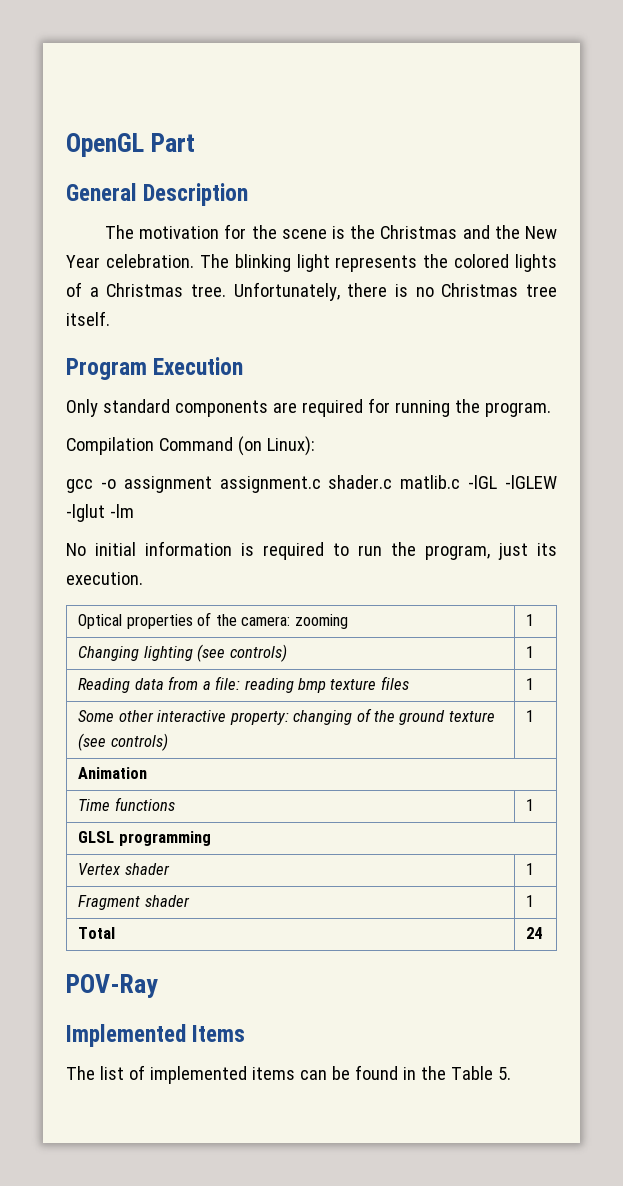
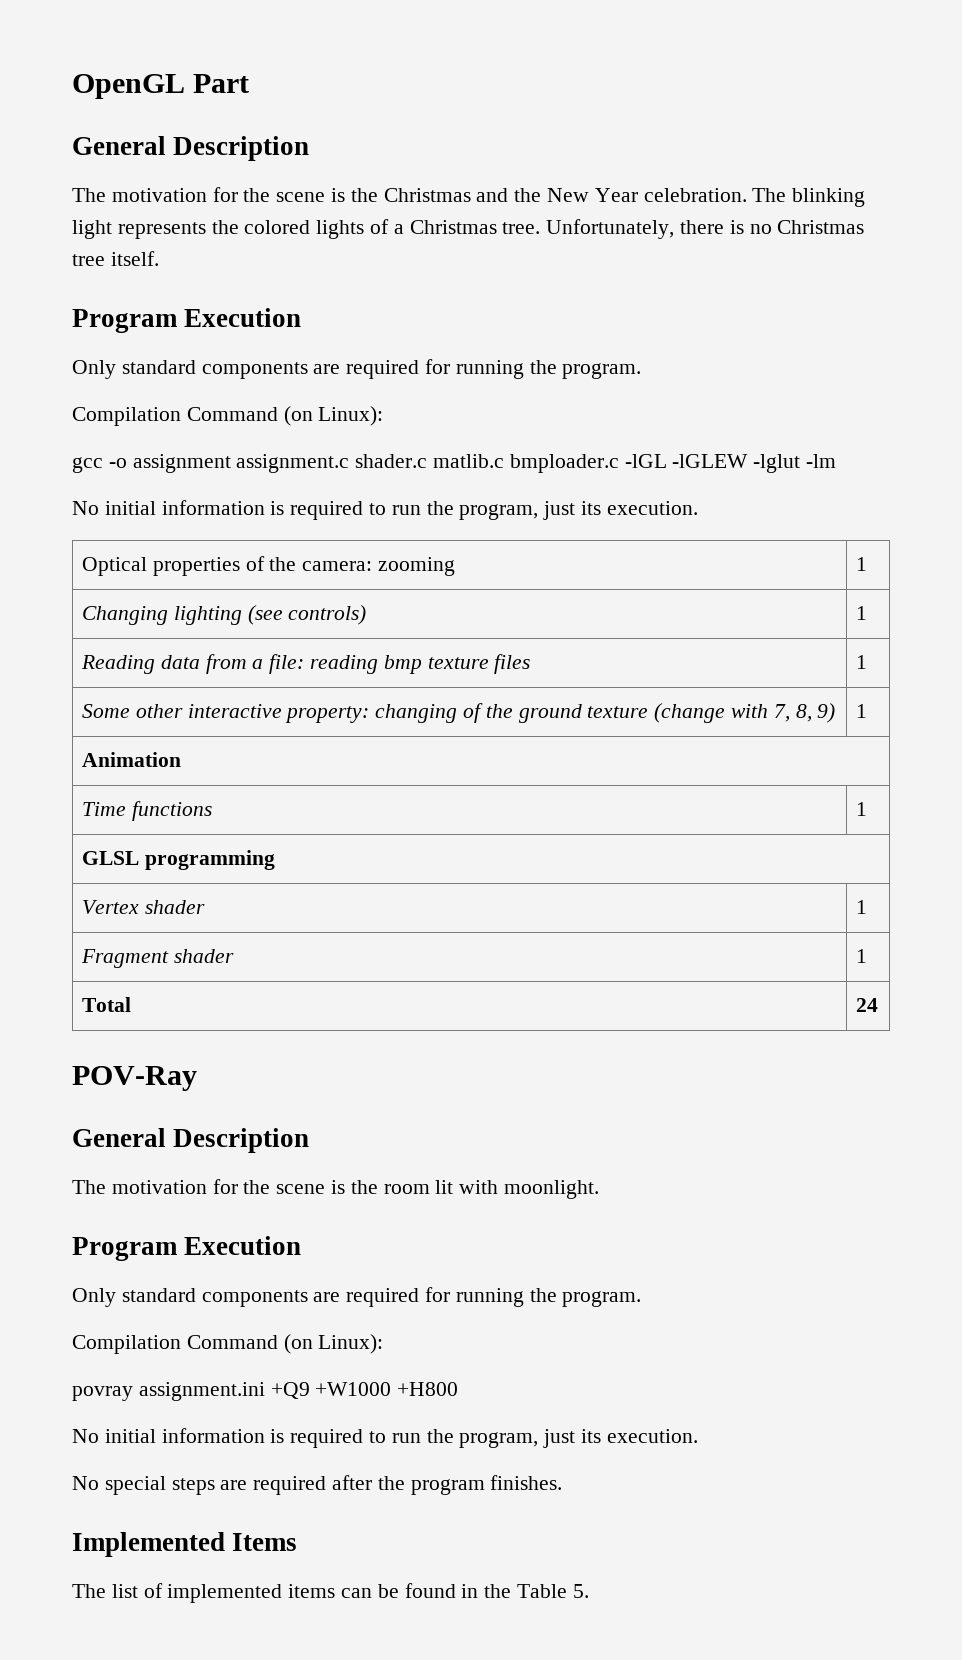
- gcc -o assignment assignment.c shader.c matlib.c -lGL -lGLEW -lglut -lm
+ gcc -o assignment assignment.c shader.c matlib.c bmploader.c -lGL -lGLEW -lglut -lm
- Some other interactive property: changing of the ground texture (see controls) | 1
+ Some other interactive property: changing of the ground texture (change with 7, 8, 9) | 1
  POV-Ray
+ General Description
+ The motivation for the scene is the room lit with moonlight.
+ Program Execution
+ Only standard components are required for running the program.
+ Compilation Command (on Linux):
+ povray assignment.ini +Q9 +W1000 +H800
+ No initial information is required to run the program, just its execution.
+ No special steps are required after the program finishes.

